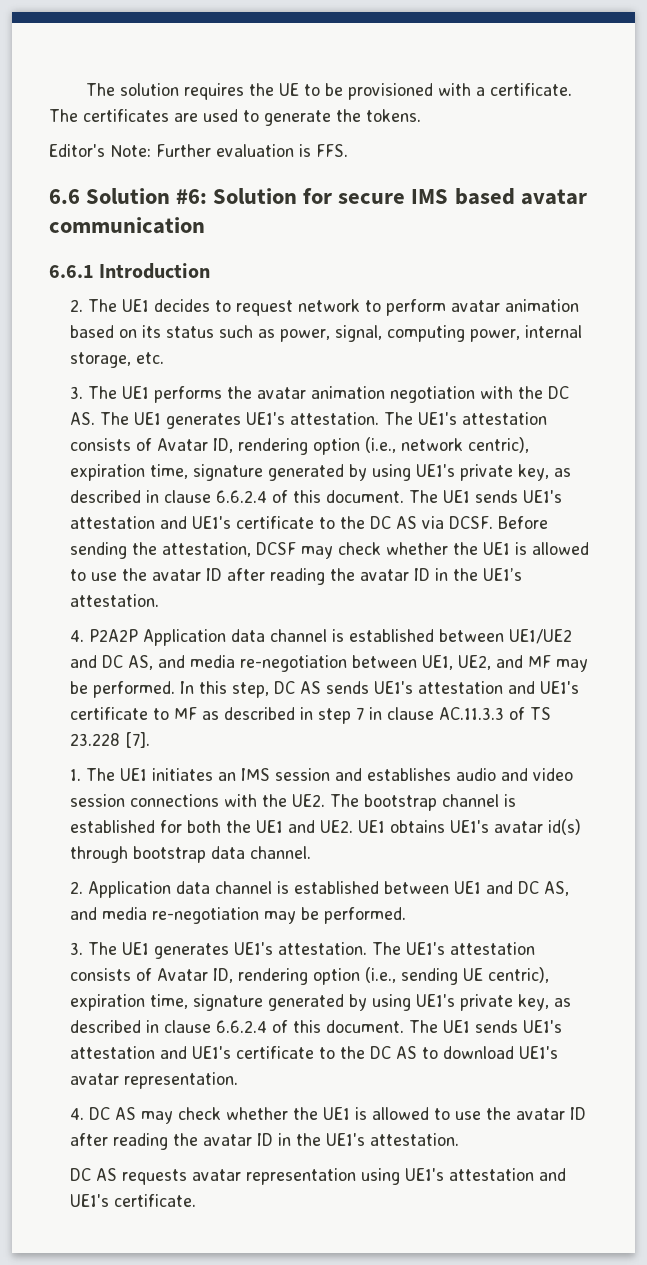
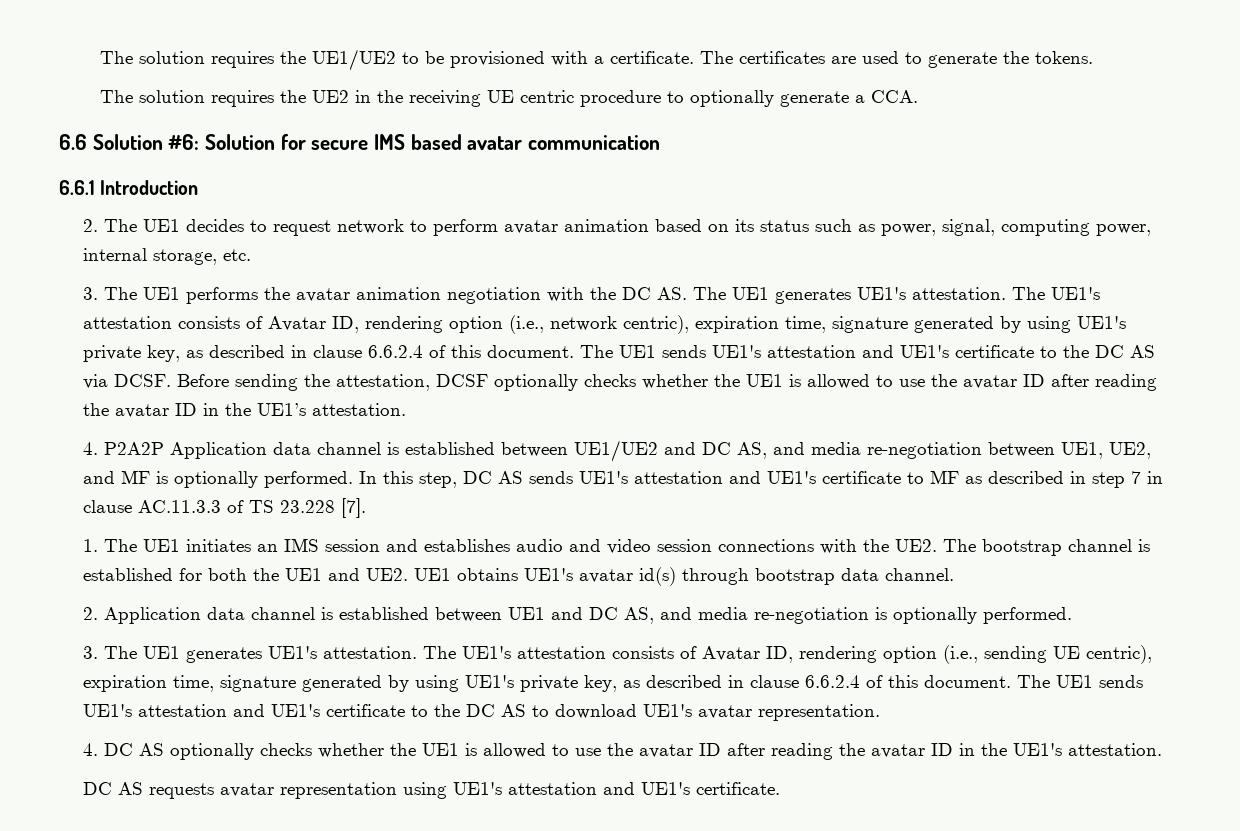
- The solution requires the UE to be provisioned with a certificate.
+ The solution requires the UE1/UE2 to be provisioned with a certificate.
- Editor's Note: Further evaluation is FFS.
+ The solution requires the UE2 in the receiving UE centric procedure to optionally generate a CCA.
- Before sending the attestation, DCSF may check whether the UE1 is allowed to use the avatar ID after reading the avatar ID in the UE1’s attestation.
+ Before sending the attestation, DCSF optionally checks whether the UE1 is allowed to use the avatar ID after reading the avatar ID in the UE1’s attestation.
- 4. P2A2P Application data channel is established between UE1/UE2 and DC AS, and media re-negotiation between UE1, UE2, and MF may be performed.
+ 4. P2A2P Application data channel is established between UE1/UE2 and DC AS, and media re-negotiation between UE1, UE2, and MF is optionally performed.
- 2. Application data channel is established between UE1 and DC AS, and media re-negotiation may be performed.
+ 2. Application data channel is established between UE1 and DC AS, and media re-negotiation is optionally performed.
- 4. DC AS may check whether the UE1 is allowed to use the avatar ID after reading the avatar ID in the UE1's attestation.
+ 4. DC AS optionally checks whether the UE1 is allowed to use the avatar ID after reading the avatar ID in the UE1's attestation.

